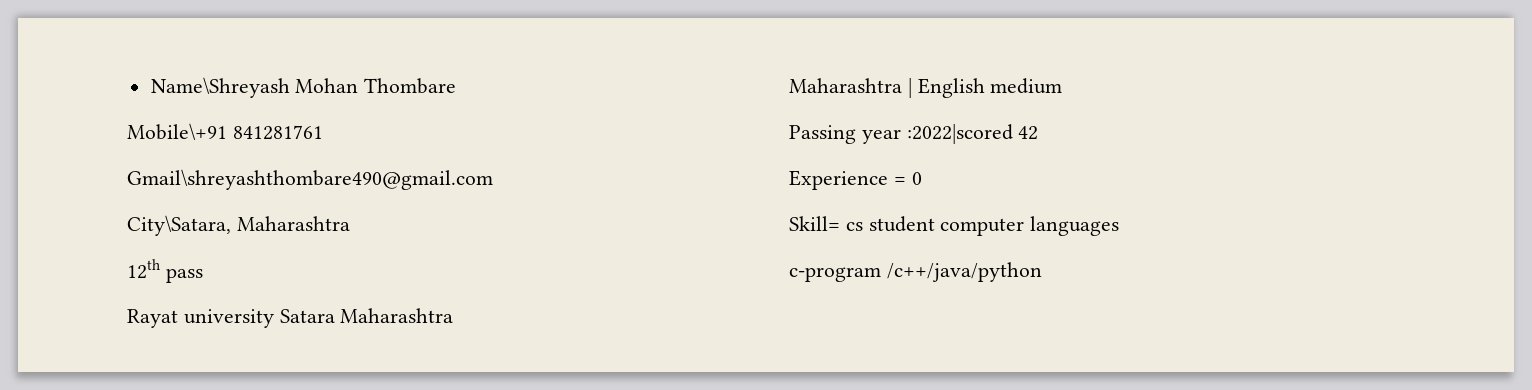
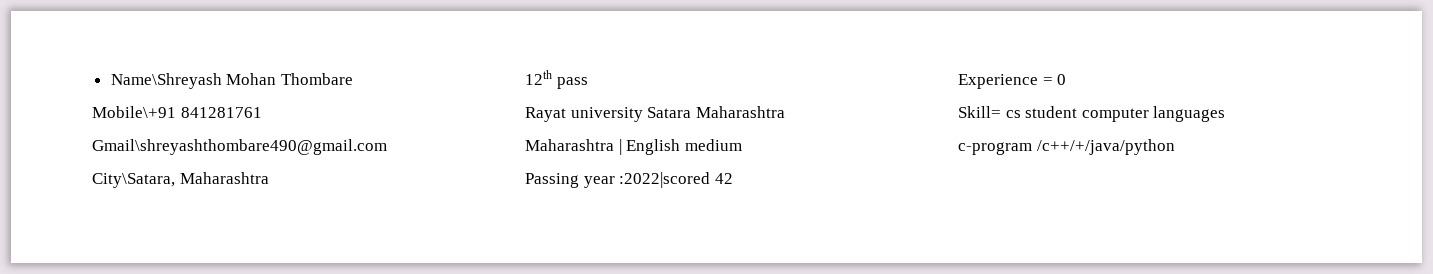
- c-program /c++/java/python
+ c-program /c++/+/java/python

